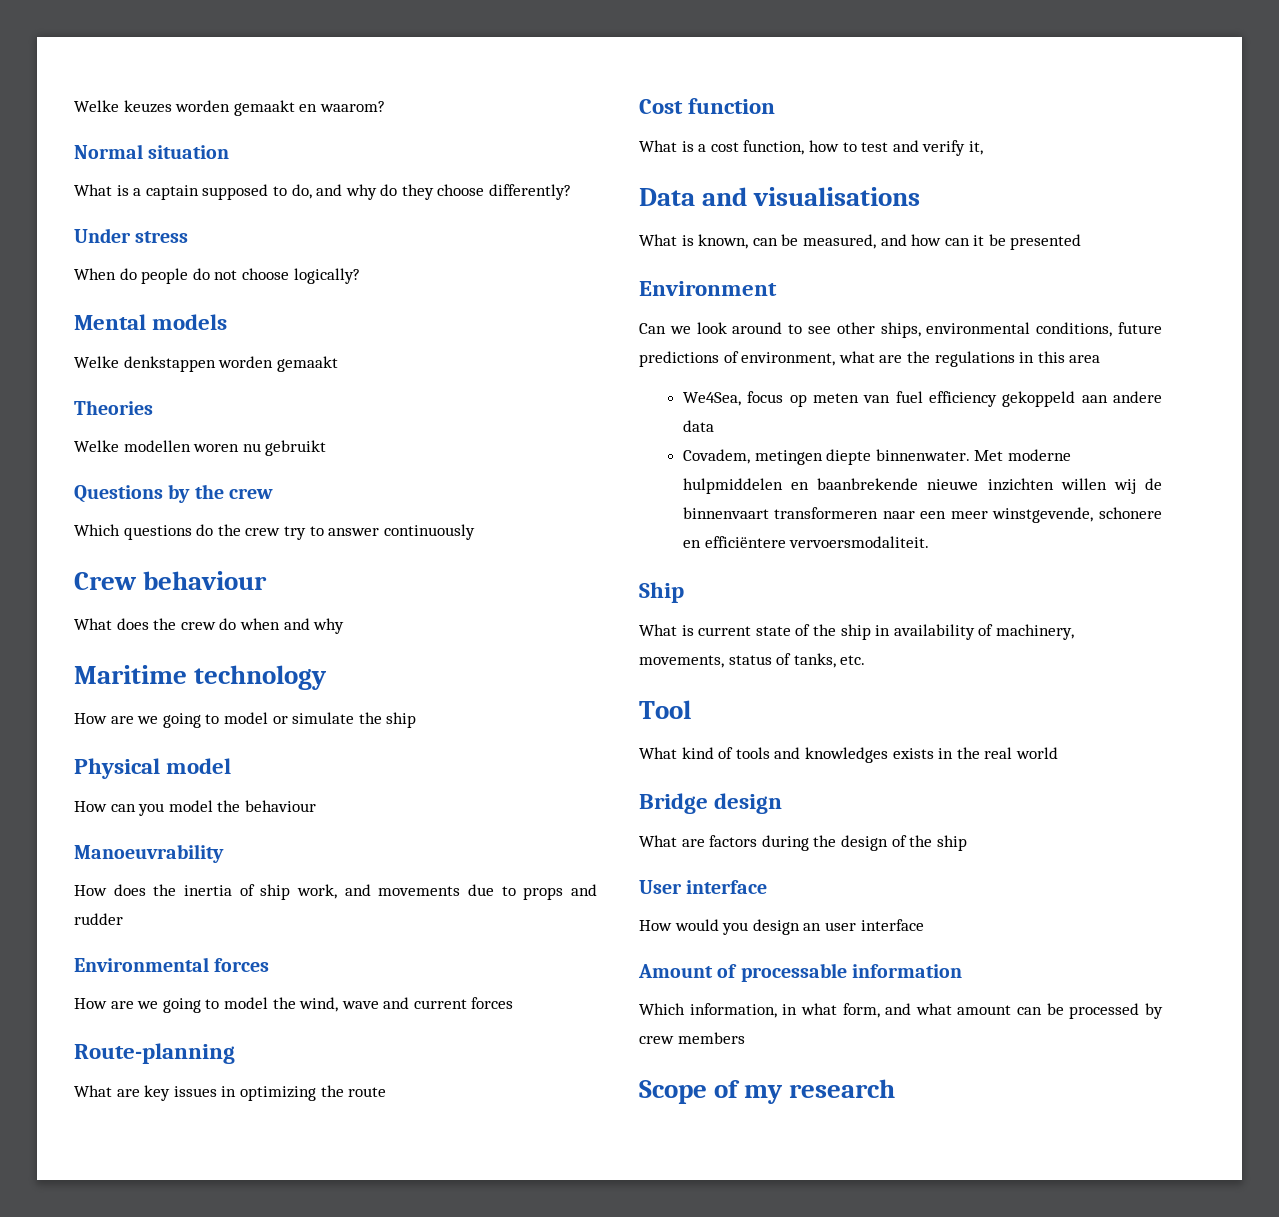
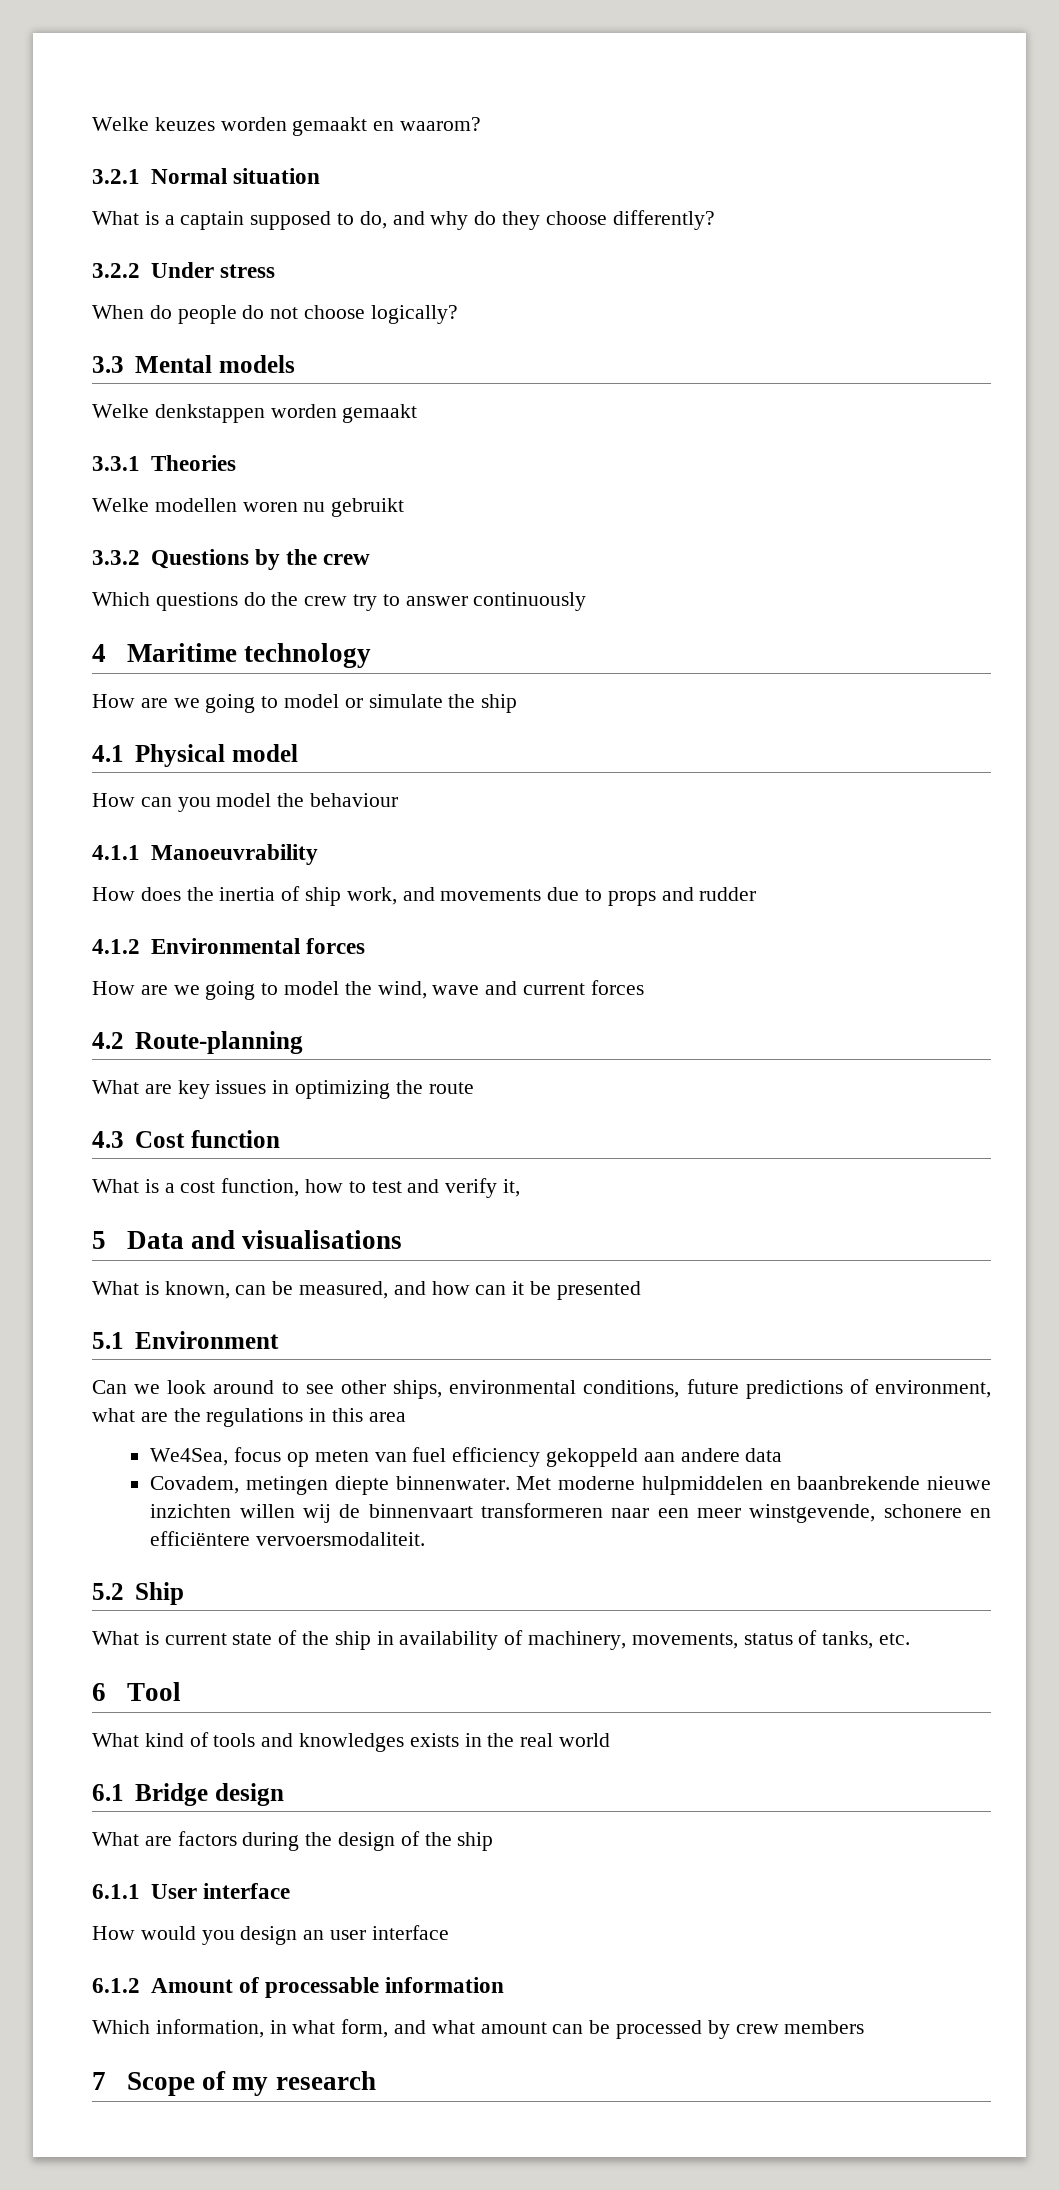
- Normal situation
+ 3.2.1 Normal situation
- Under stress
+ 3.2.2 Under stress
- Mental models
+ 3.3 Mental models
- Theories
+ 3.3.1 Theories
- Questions by the crew
+ 3.3.2 Questions by the crew
- Crew behaviour
- What does the crew do when and why
- Maritime technology
+ 4 Maritime technology
- Physical model
+ 4.1 Physical model
- Manoeuvrability
+ 4.1.1 Manoeuvrability
- Environmental forces
+ 4.1.2 Environmental forces
- Route-planning
+ 4.2 Route-planning
- Cost function
+ 4.3 Cost function
- Data and visualisations
+ 5 Data and visualisations
- Environment
+ 5.1 Environment
- Ship
+ 5.2 Ship
- Tool
+ 6 Tool
- Bridge design
+ 6.1 Bridge design
- User interface
+ 6.1.1 User interface
- Amount of processable information
+ 6.1.2 Amount of processable information
- Scope of my research
+ 7 Scope of my research

